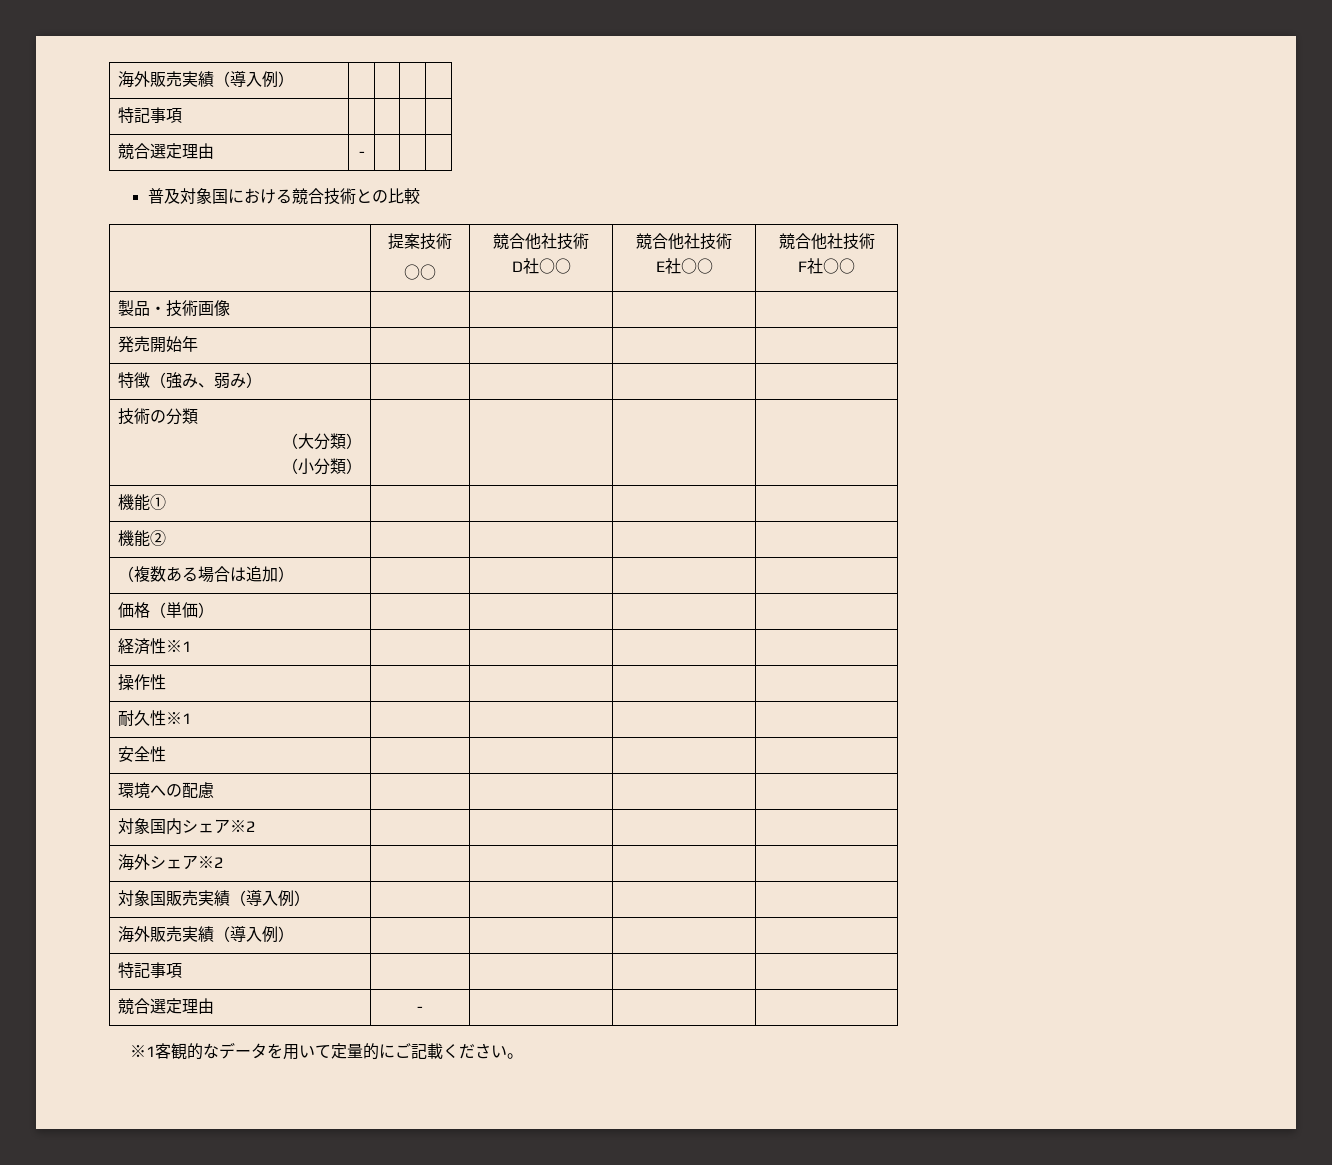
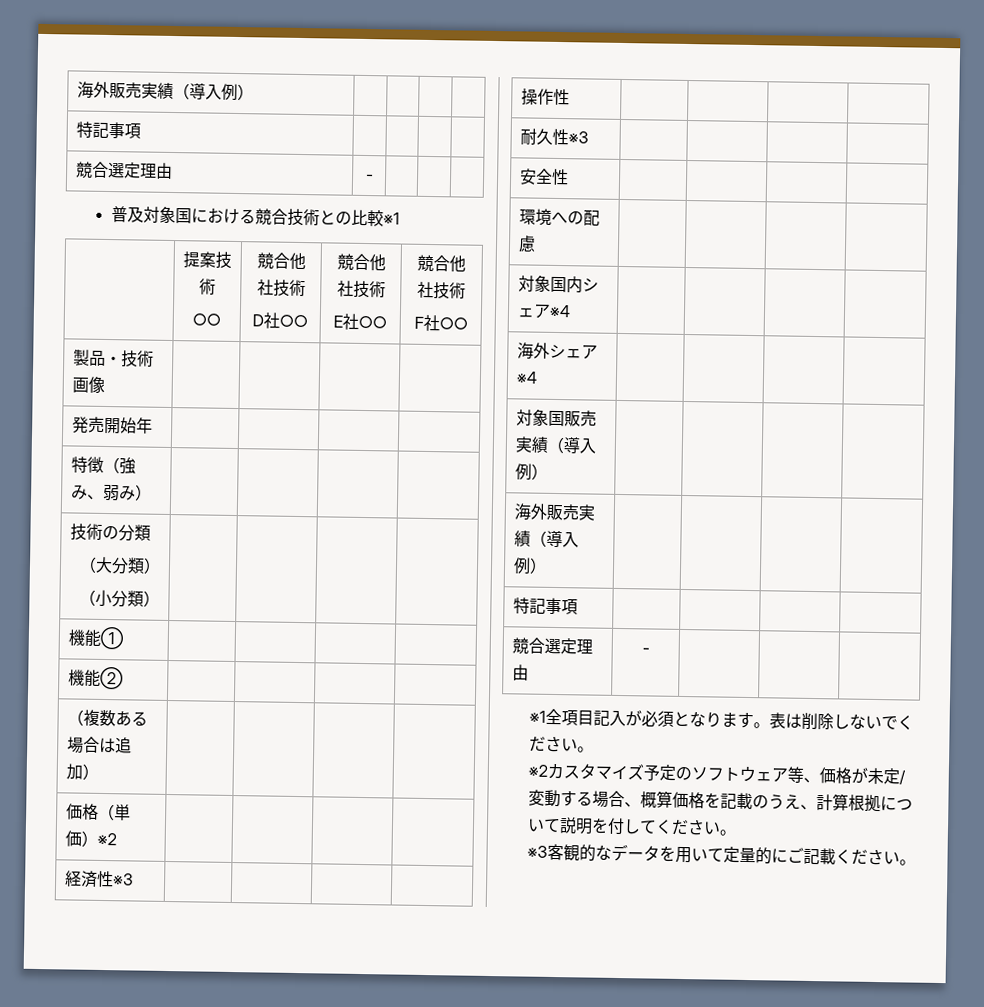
- 普及対象国における競合技術との比較
+ 普及対象国における競合技術との比較※1
- 価格（単価） | | | |
+ 価格（単価）※2 | | | |
- 経済性※1 | | | |
+ 経済性※3 | | | |
- 耐久性※1 | | | |
+ 耐久性※3 | | | |
- 対象国内シェア※2 | | | |
+ 対象国内シェア※4 | | | |
- 海外シェア※2 | | | |
+ 海外シェア※4 | | | |
- ※1客観的なデータを用いて定量的にご記載ください。
+ ※1全項目記入が必須となります。表は削除しないでください。
+ ※2カスタマイズ予定のソフトウェア等、価格が未定/変動する場合、概算価格を記載のうえ、計算根拠について説明を付してください。
+ ※3客観的なデータを用いて定量的にご記載ください。

